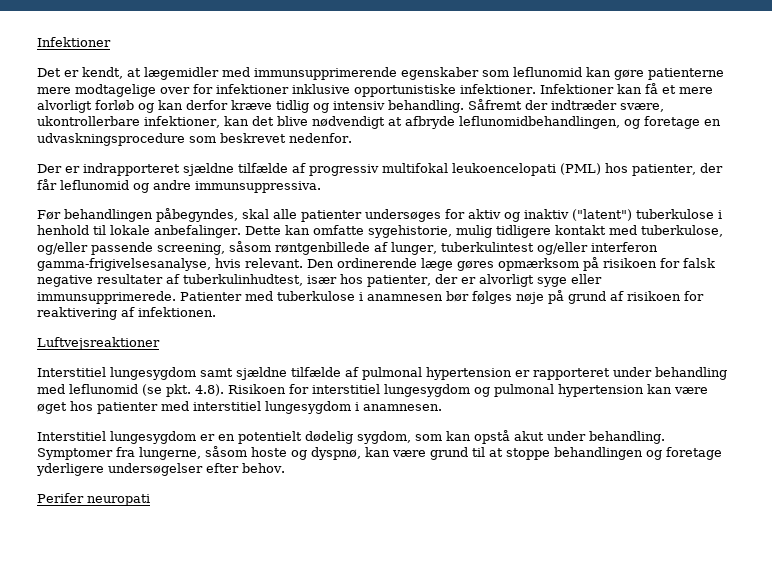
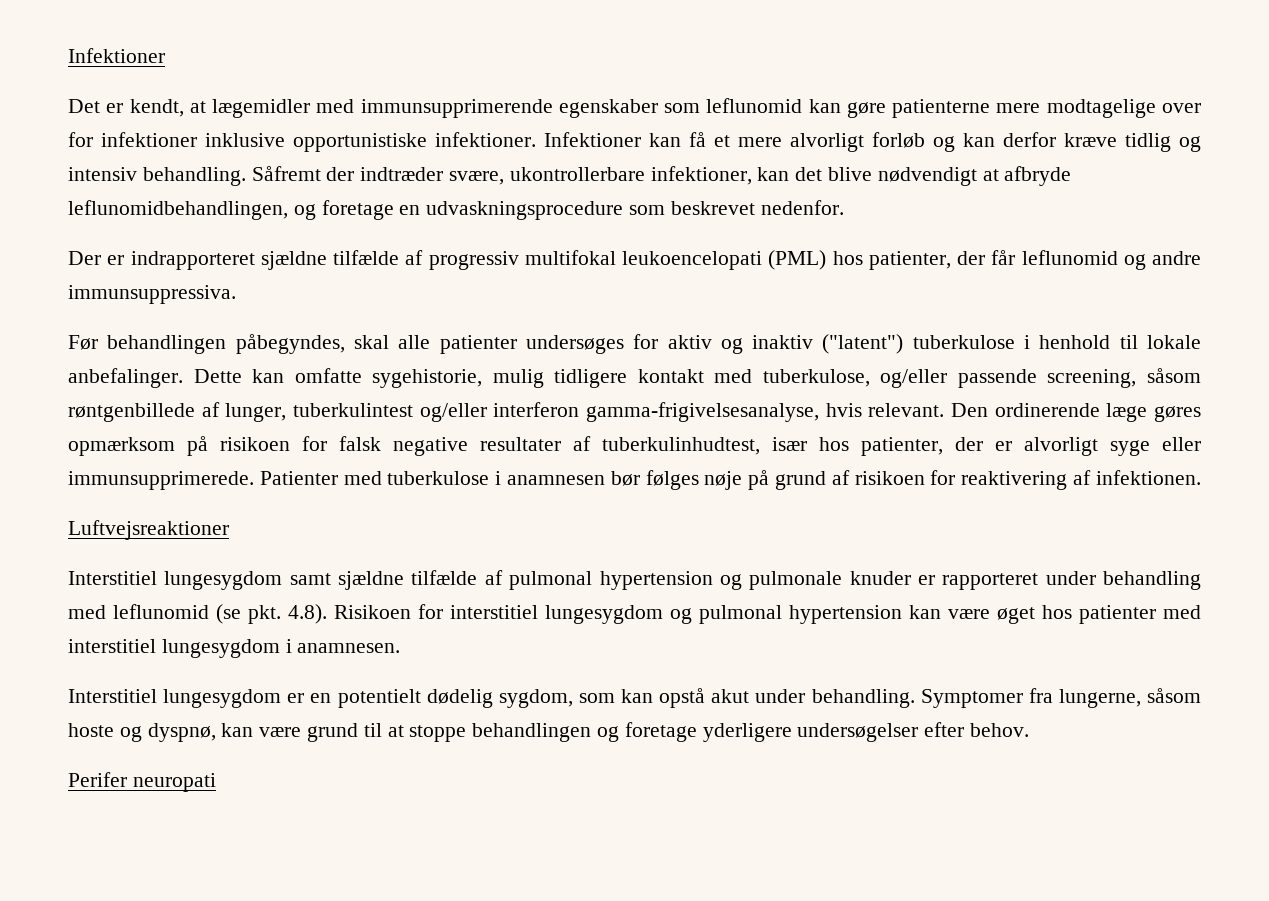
- Interstitiel lungesygdom samt sjældne tilfælde af pulmonal hypertension er rapporteret under behandling med leflunomid (se pkt. 4.8). Risikoen for interstitiel lungesygdom og pulmonal hypertension kan være øget hos patienter med interstitiel lungesygdom i anamnesen.
+ Interstitiel lungesygdom samt sjældne tilfælde af pulmonal hypertension og pulmonale knuder er rapporteret under behandling med leflunomid (se pkt. 4.8). Risikoen for interstitiel lungesygdom og pulmonal hypertension kan være øget hos patienter med interstitiel lungesygdom i anamnesen.

